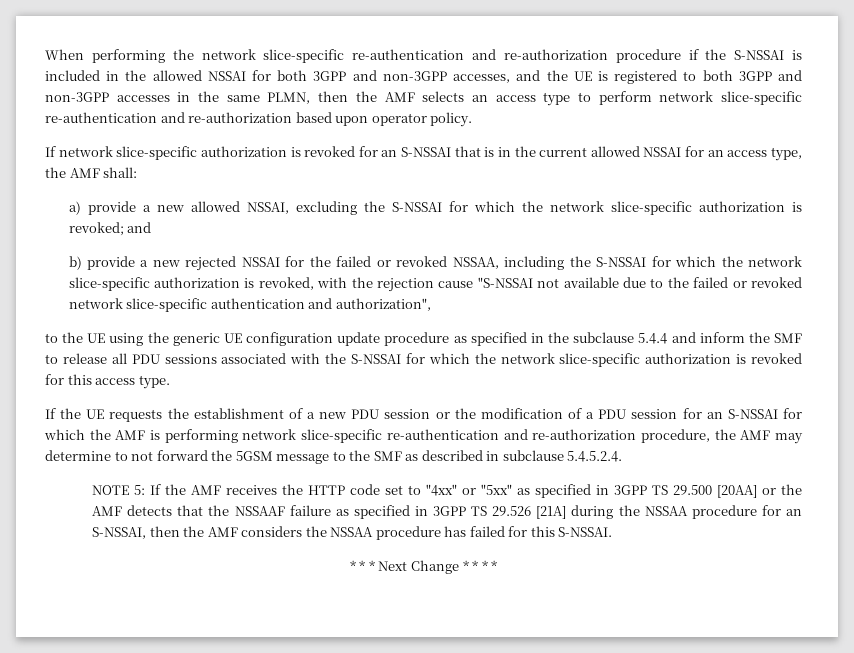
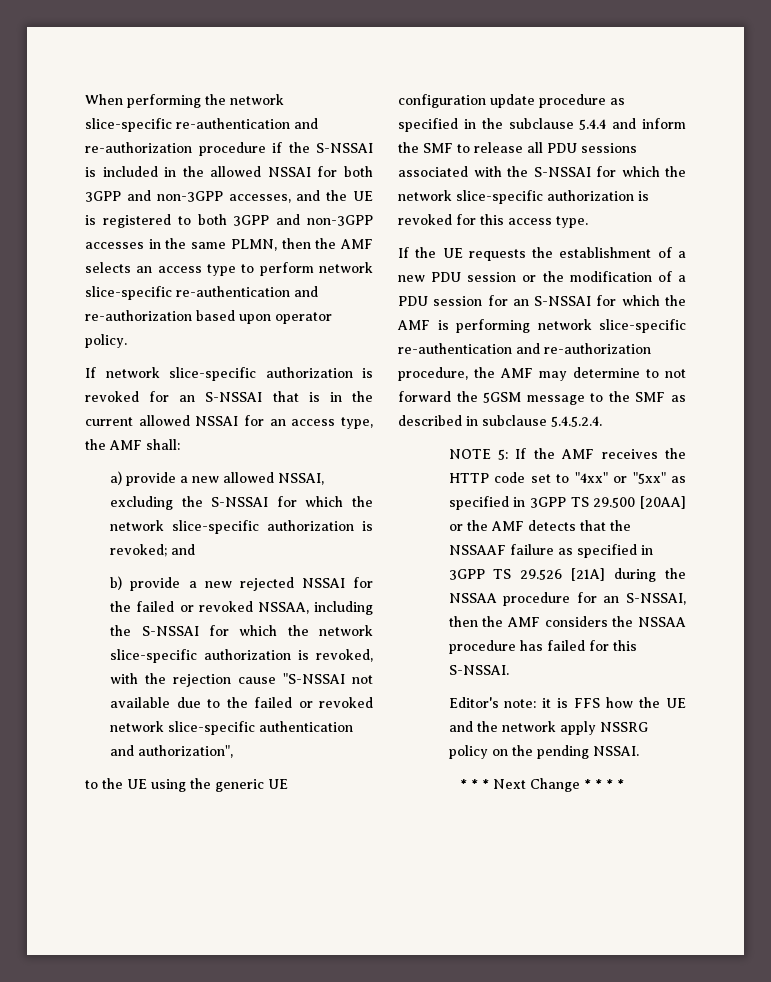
+ Editor's note: it is FFS how the UE and the network apply NSSRG policy on the pending NSSAI.

